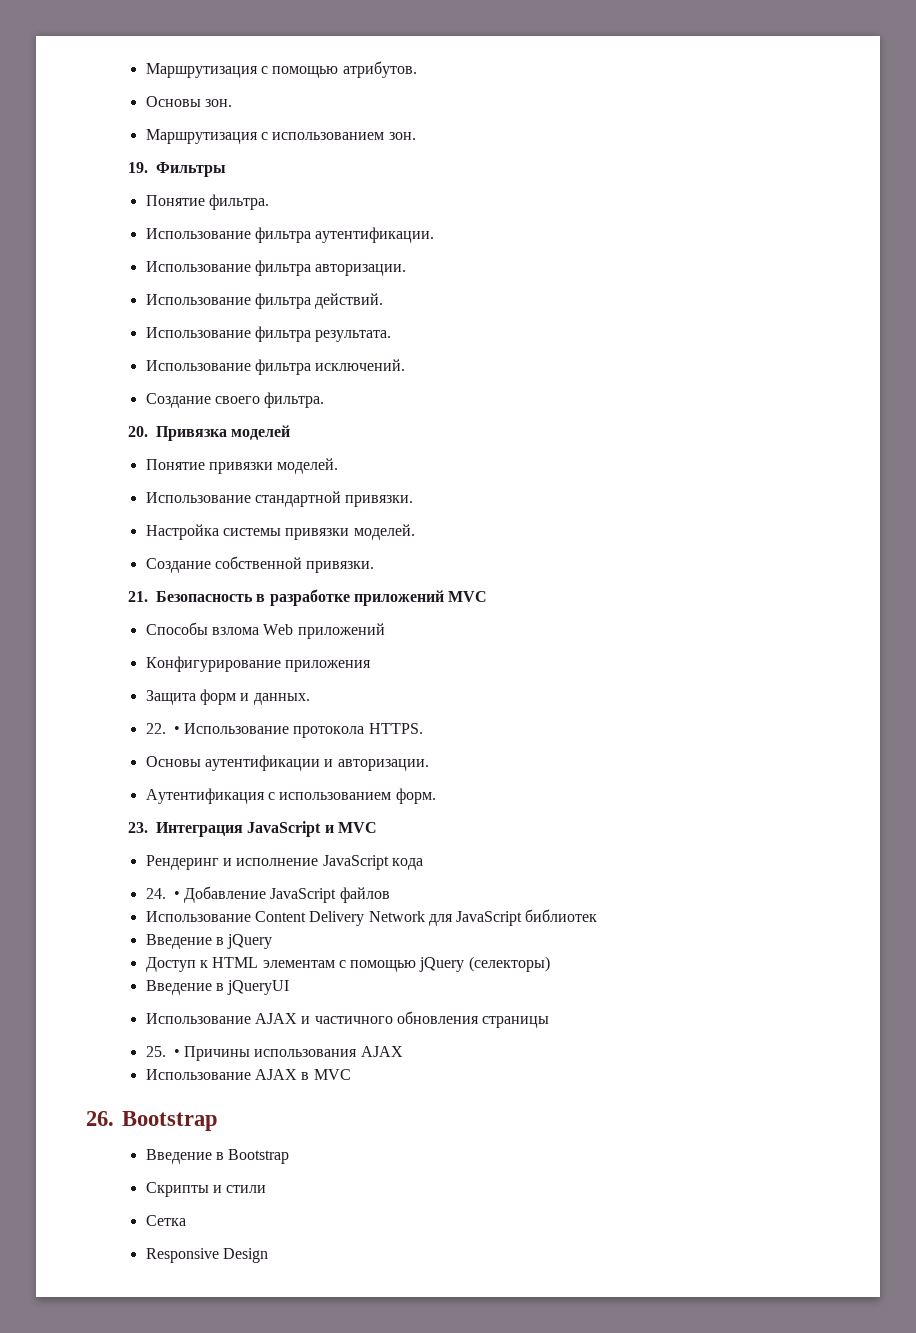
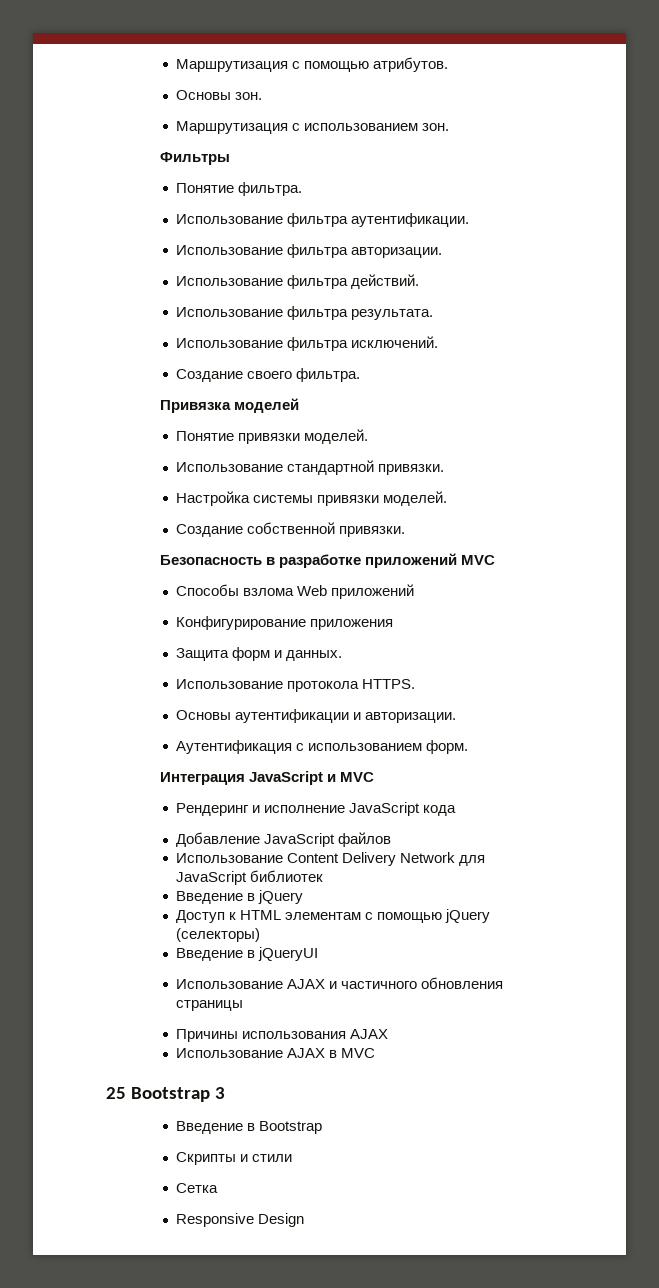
- 19. Фильтры
+ Фильтры
- 20. Привязка моделей
+ Привязка моделей
- 21. Безопасность в разработке приложений MVC
+ Безопасность в разработке приложений MVC
- 22. • Использование протокола HTTPS.
+ Использование протокола HTTPS.
- 23. Интеграция JavaScript и MVC
+ Интеграция JavaScript и MVC
- 24. • Добавление JavaScript файлов
+ Добавление JavaScript файлов
- 25. • Причины использования AJAX
+ Причины использования AJAX
- 26. Bootstrap
+ 25 Bootstrap 3

